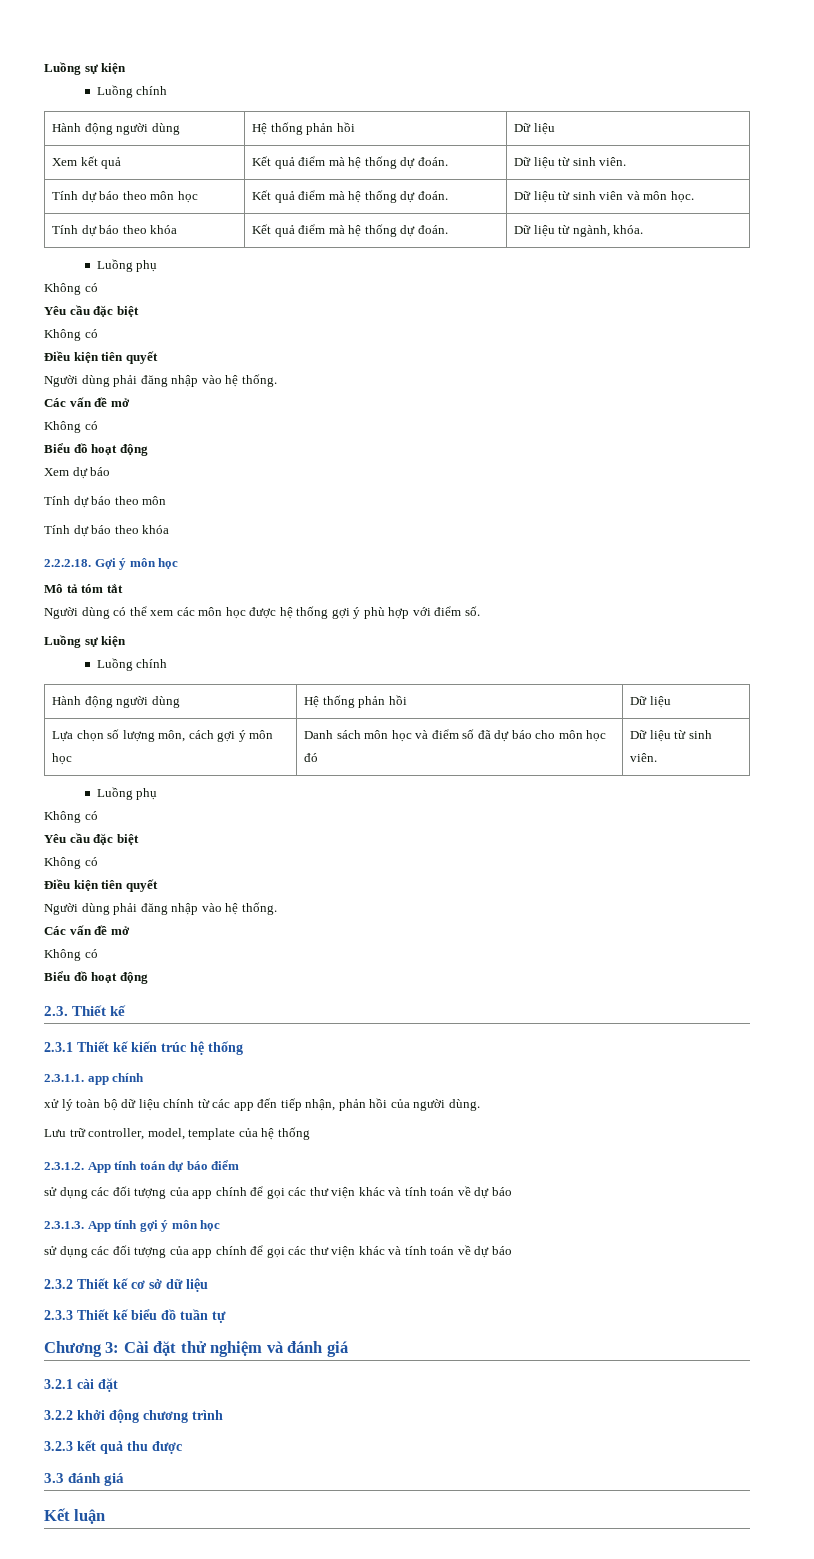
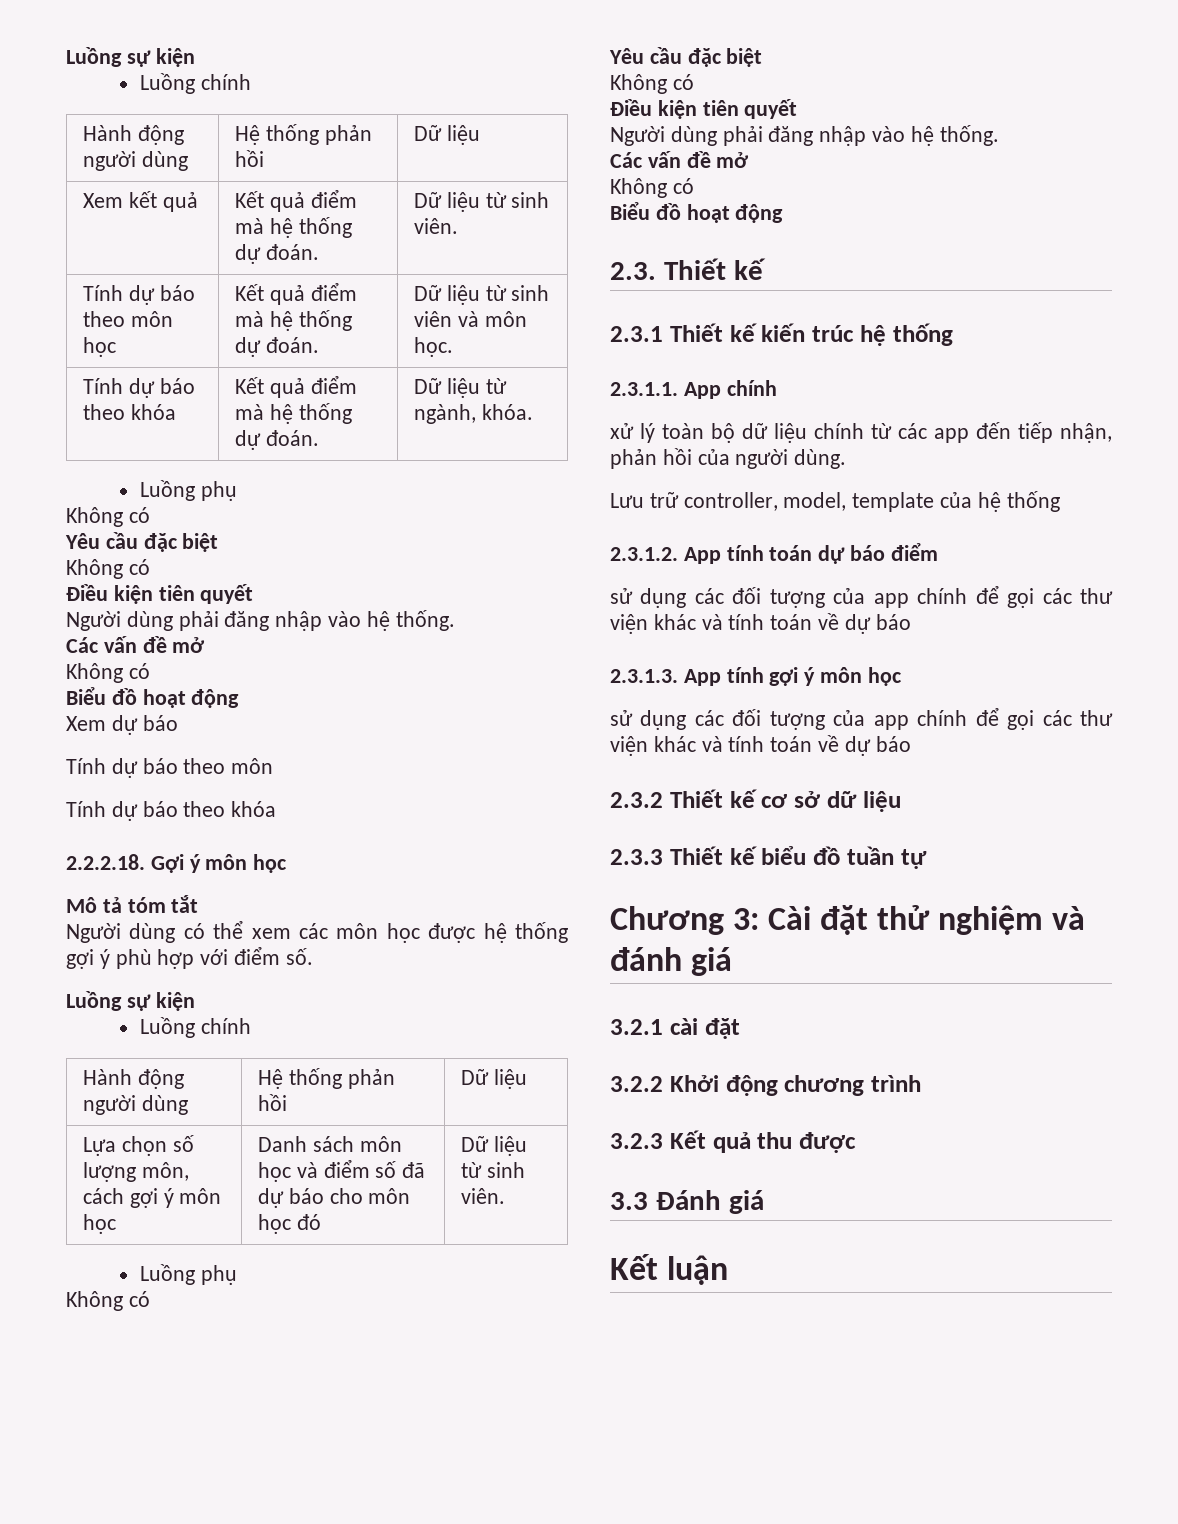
- 2.3.1.1. app chính
+ 2.3.1.1. App chính
- 3.2.2 khởi động chương trình
+ 3.2.2 Khởi động chương trình
- 3.2.3 kết quả thu được
+ 3.2.3 Kết quả thu được
- 3.3 đánh giá
+ 3.3 Đánh giá

